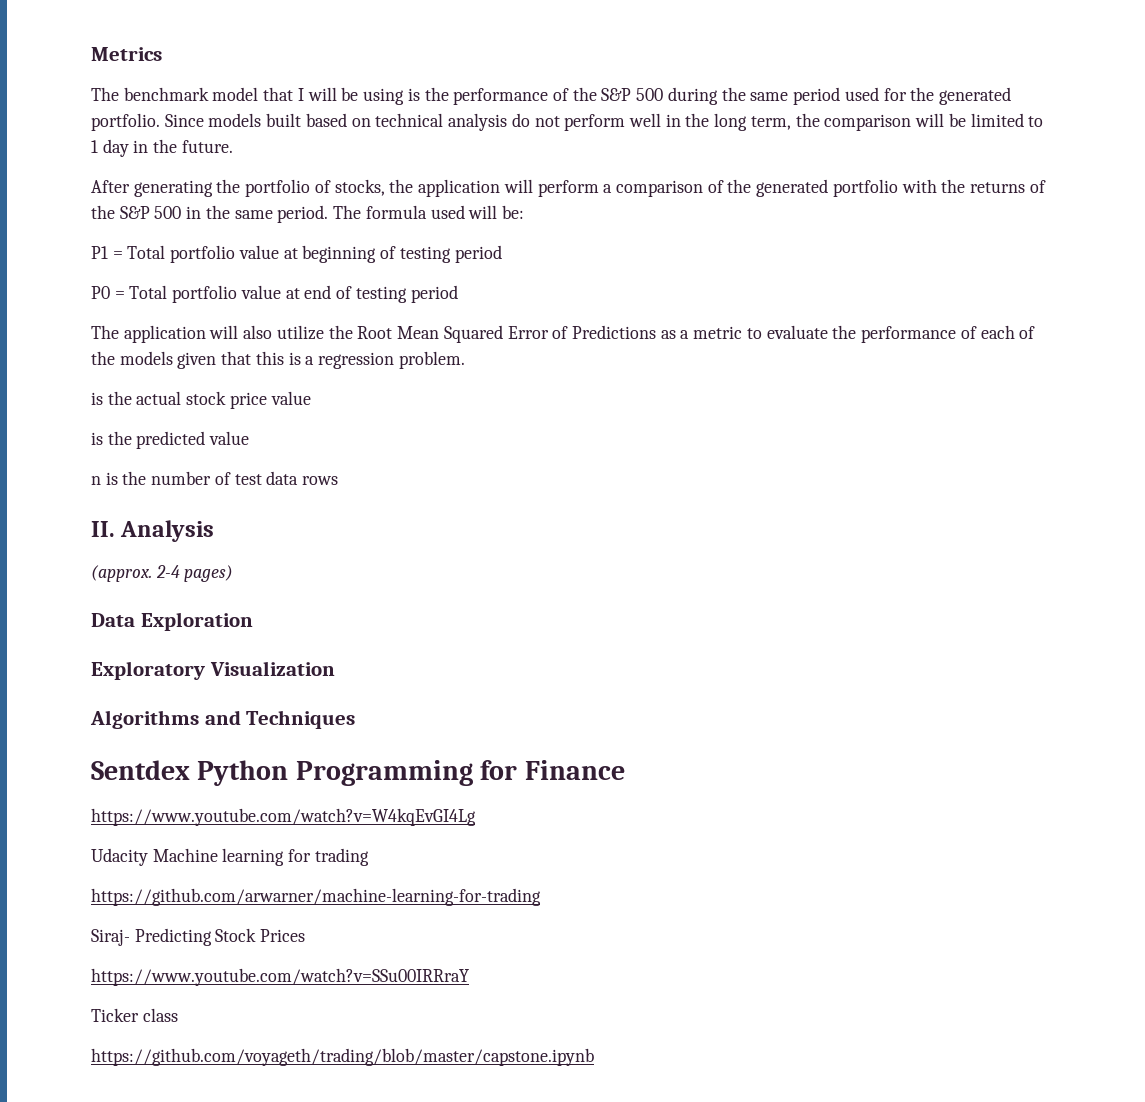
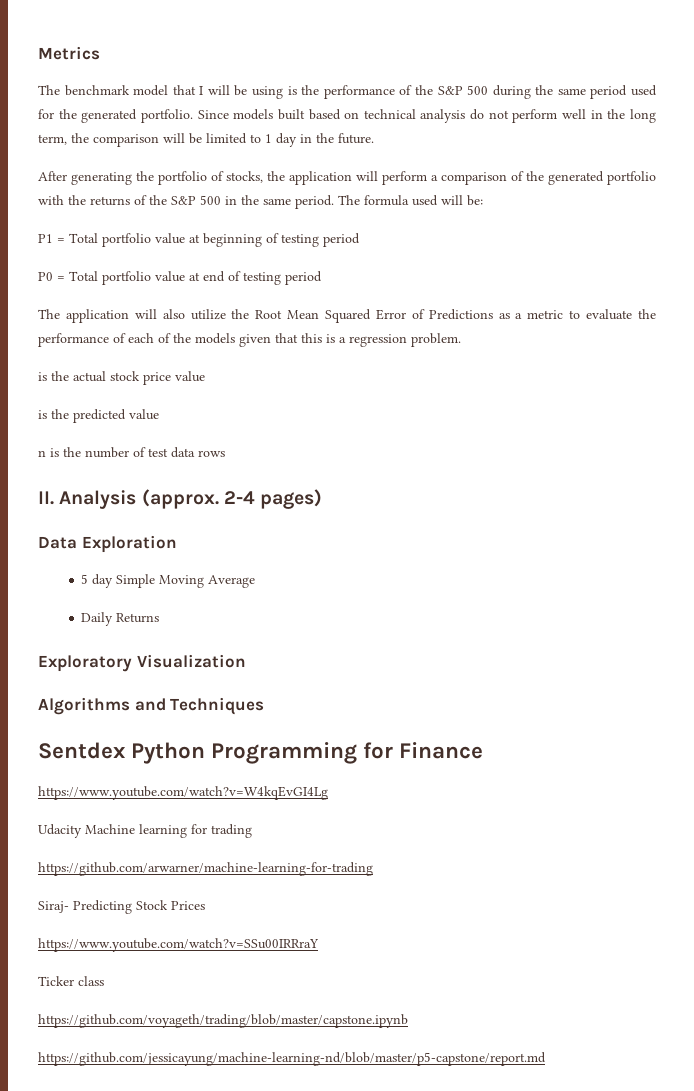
- II. Analysis
- (approx. 2-4 pages)
+ II. Analysis (approx. 2-4 pages)
+ 5 day Simple Moving Average
+ Daily Returns
+ https://github.com/jessicayung/machine-learning-nd/blob/master/p5-capstone/report.md

